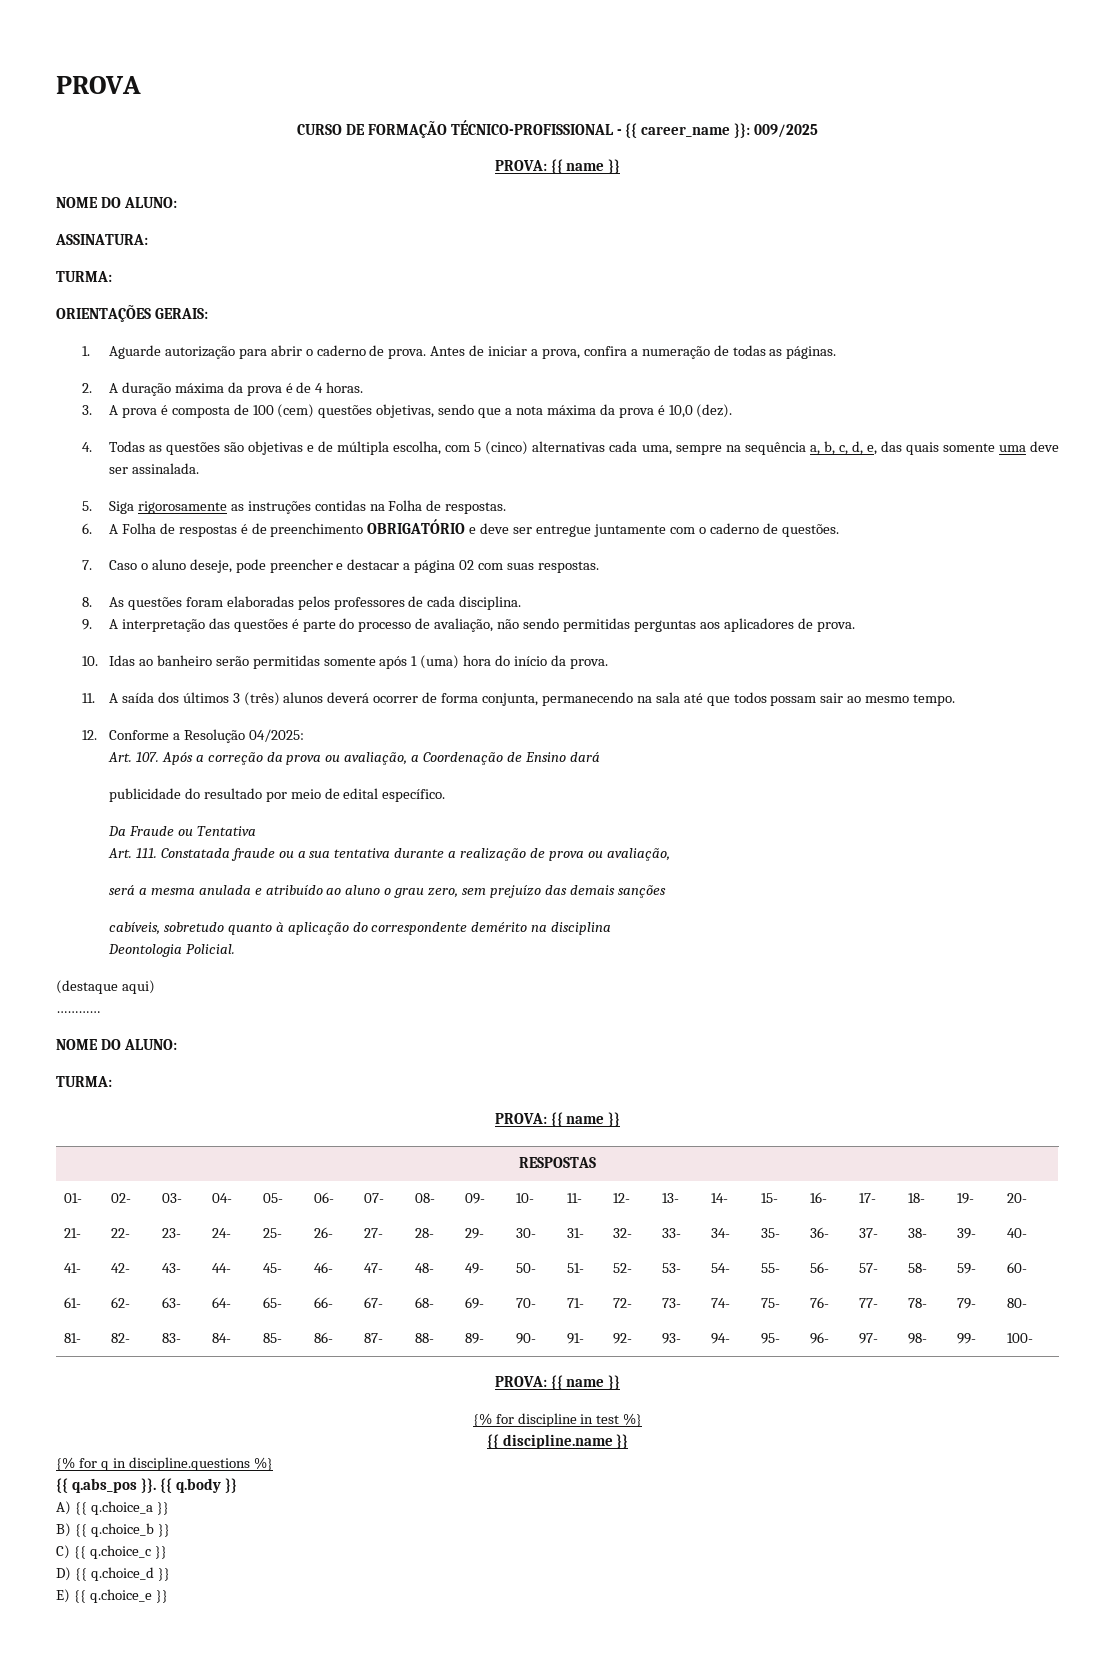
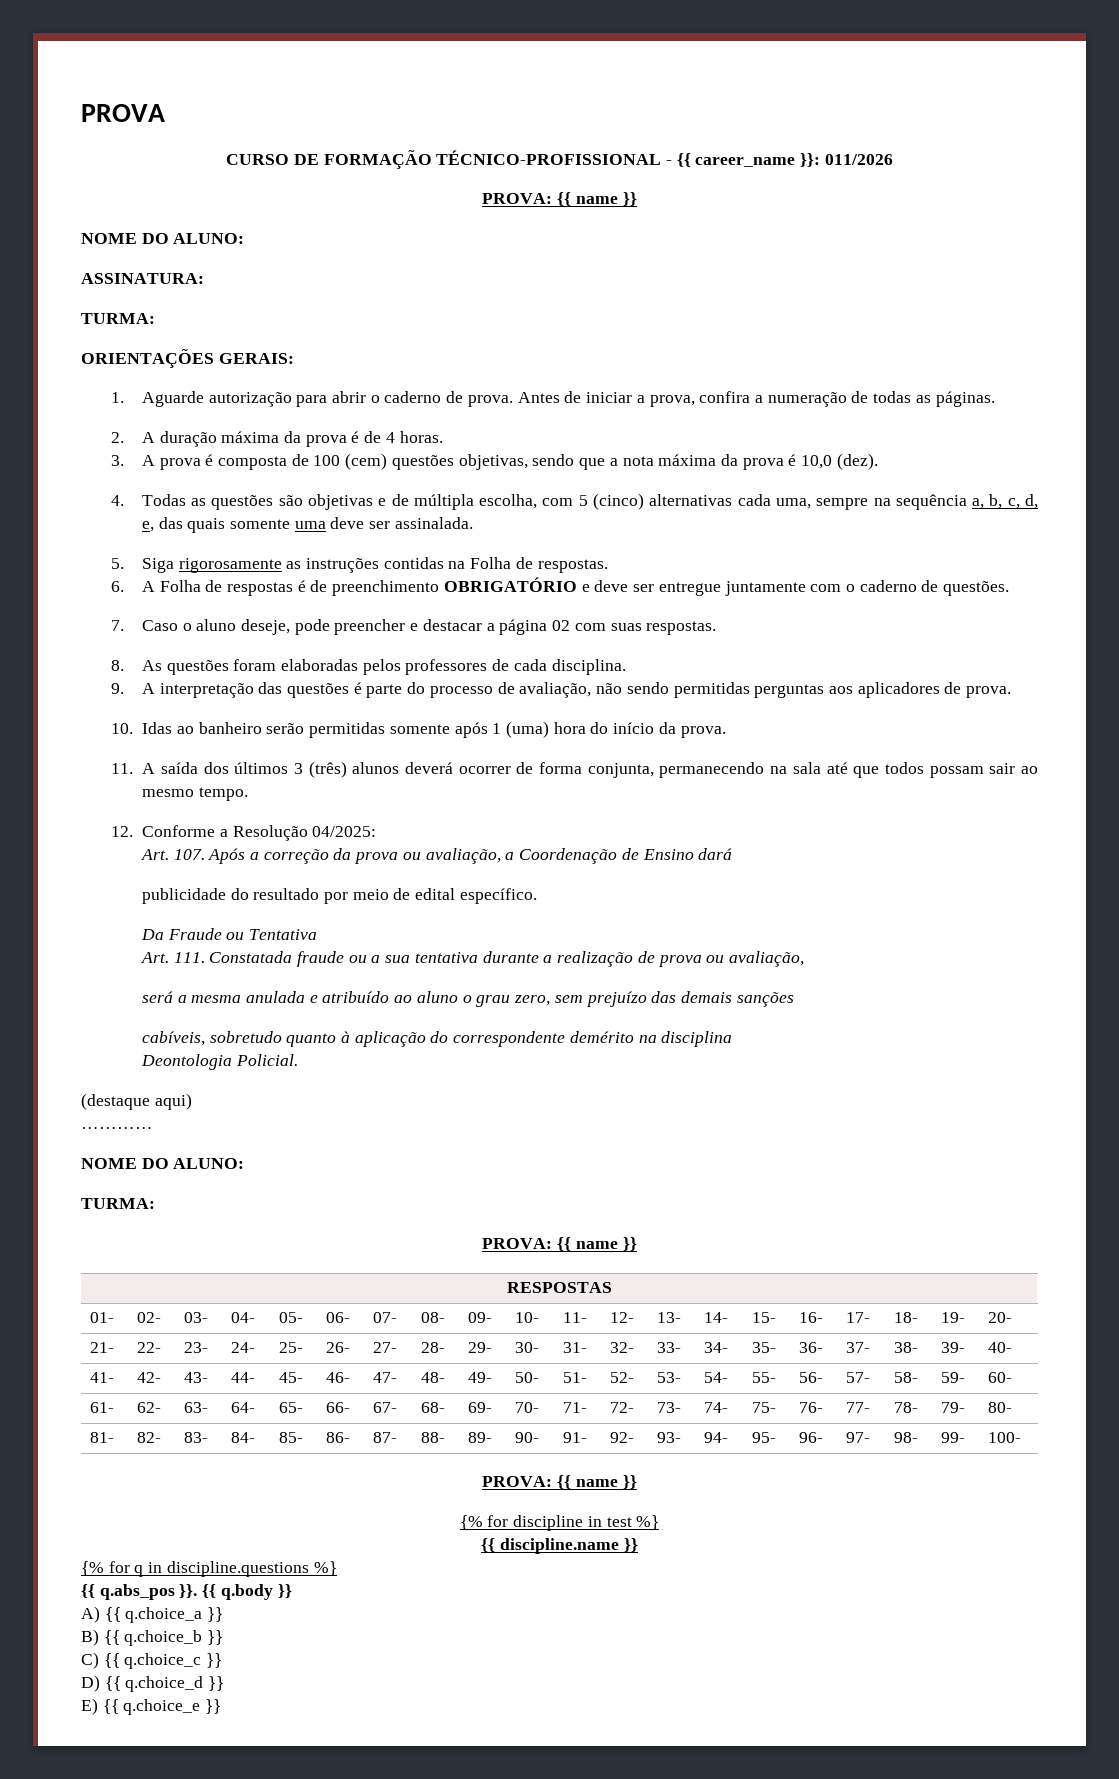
- CURSO DE FORMAÇÃO TÉCNICO-PROFISSIONAL - {{ career_name }}: 009/2025
+ CURSO DE FORMAÇÃO TÉCNICO-PROFISSIONAL - {{ career_name }}: 011/2026

